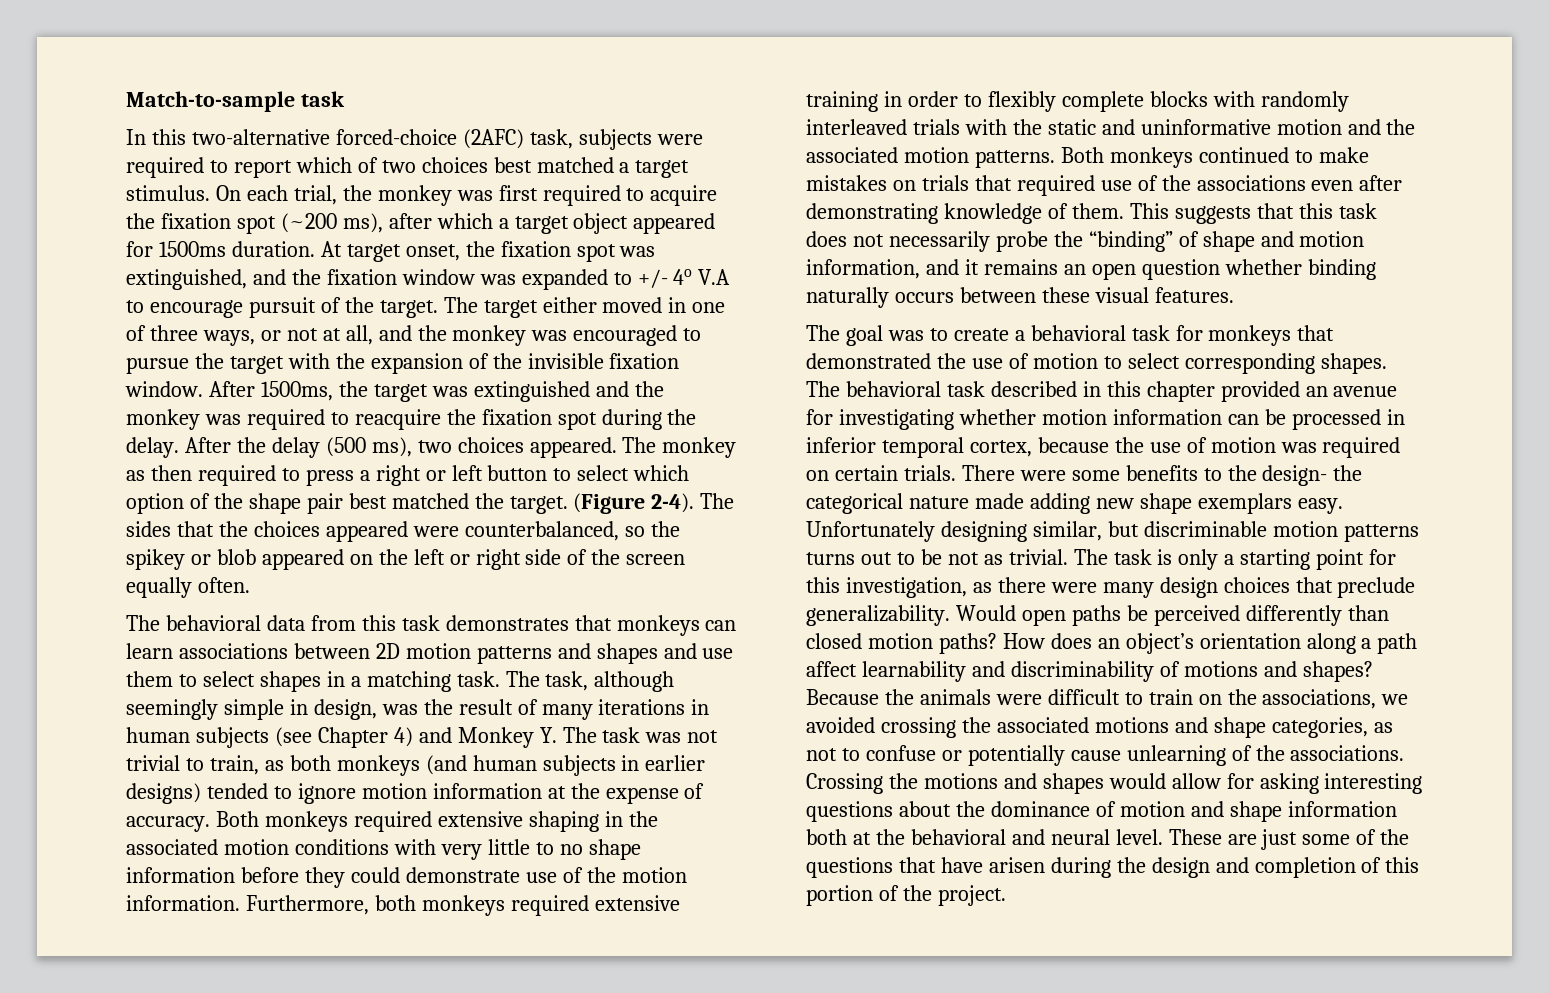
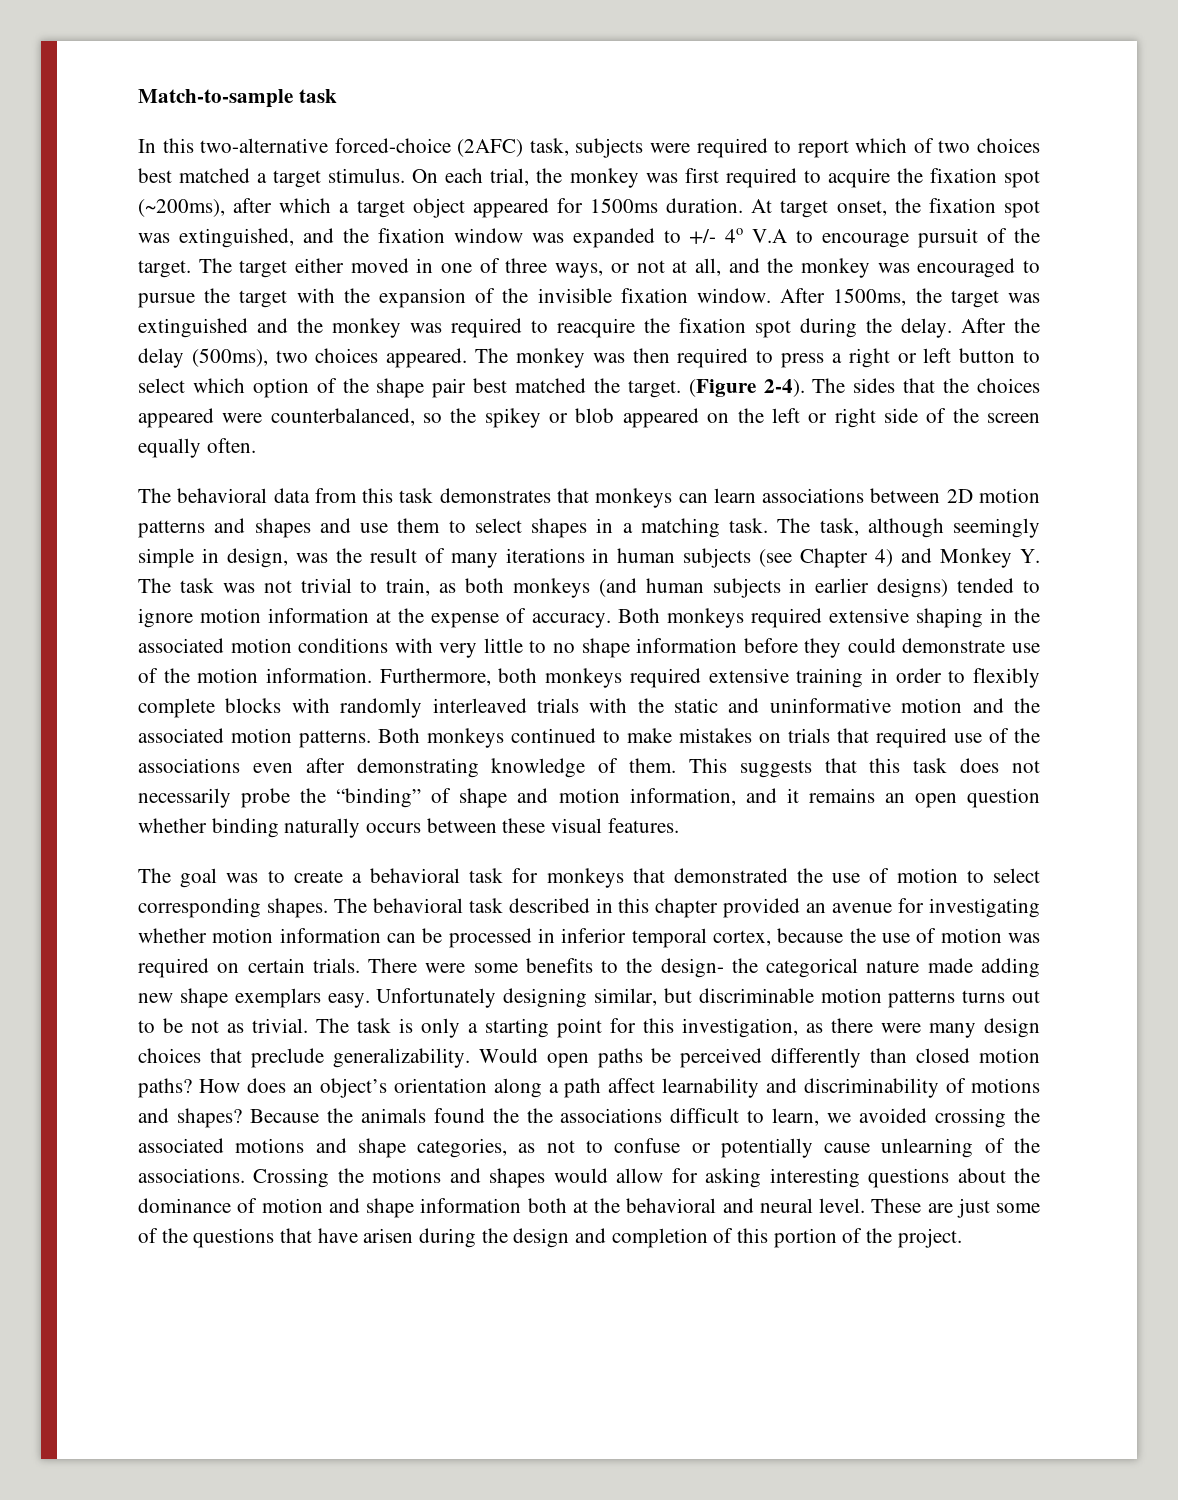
- On each trial, the monkey was first required to acquire the fixation spot (~200 ms), after which a target object appeared for 1500ms duration.
+ On each trial, the monkey was first required to acquire the fixation spot (~200ms), after which a target object appeared for 1500ms duration.
- After the delay (500 ms), two choices appeared.
+ After the delay (500ms), two choices appeared.
- The monkey as then required to press a right or left button to select which option of the shape pair best matched the target.
+ The monkey was then required to press a right or left button to select which option of the shape pair best matched the target.
- Because the animals were difficult to train on the associations, we avoided crossing the associated motions and shape categories, as not to confuse or potentially cause unlearning of the associations.
+ Because the animals found the the associations difficult to learn, we avoided crossing the associated motions and shape categories, as not to confuse or potentially cause unlearning of the associations.

